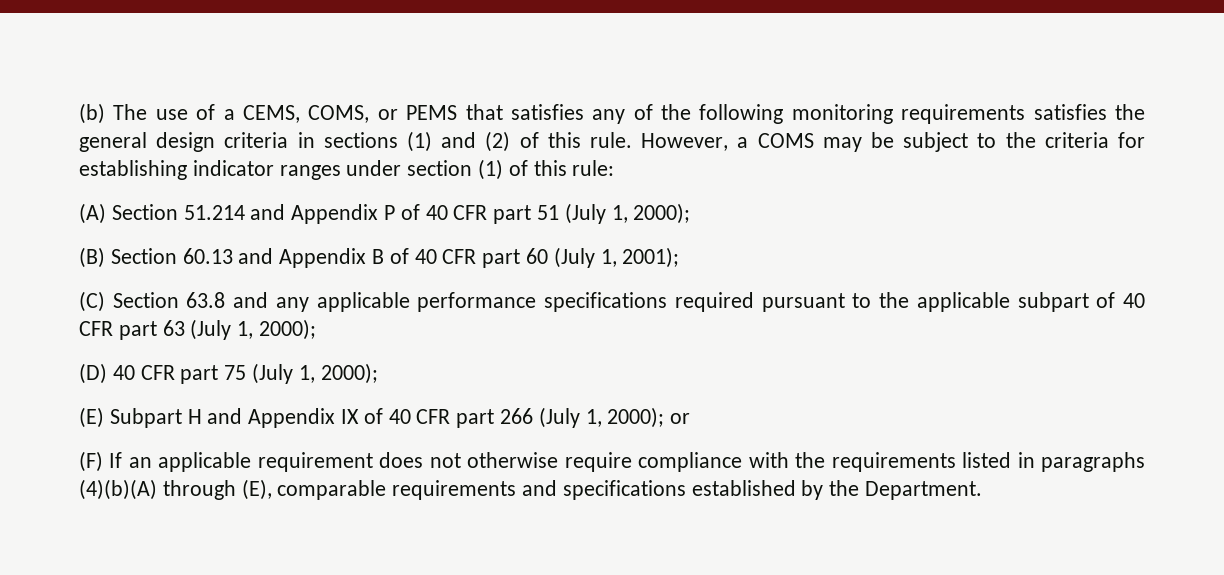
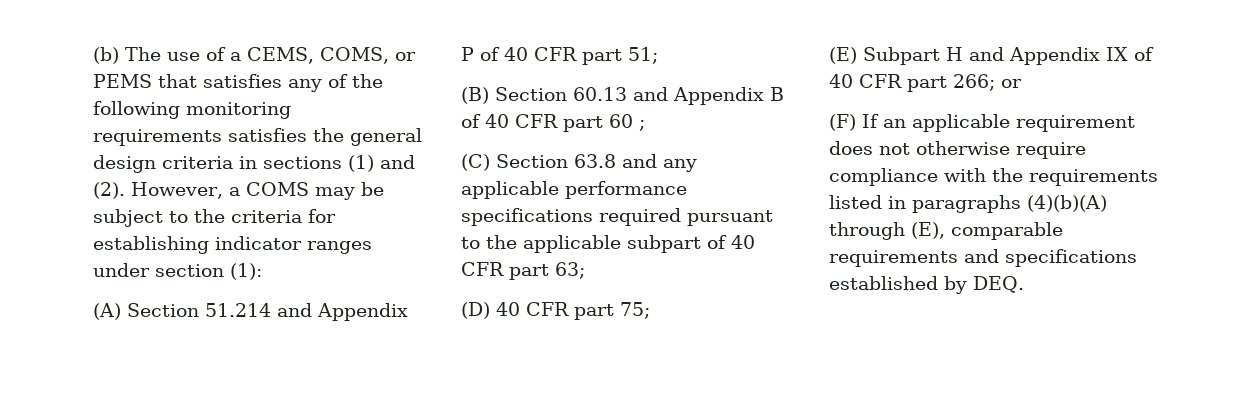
- (b) The use of a CEMS, COMS, or PEMS that satisfies any of the following monitoring requirements satisfies the general design criteria in sections (1) and (2) of this rule.
+ (b) The use of a CEMS, COMS, or PEMS that satisfies any of the following monitoring requirements satisfies the general design criteria in sections (1) and (2).
- However, a COMS may be subject to the criteria for establishing indicator ranges under section (1) of this rule:
+ However, a COMS may be subject to the criteria for establishing indicator ranges under section (1):
- (A) Section 51.214 and Appendix P of 40 CFR part 51 (July 1, 2000);
+ (A) Section 51.214 and Appendix P of 40 CFR part 51;
- (B) Section 60.13 and Appendix B of 40 CFR part 60 (July 1, 2001);
+ (B) Section 60.13 and Appendix B of 40 CFR part 60 ;
- (C) Section 63.8 and any applicable performance specifications required pursuant to the applicable subpart of 40 CFR part 63 (July 1, 2000);
+ (C) Section 63.8 and any applicable performance specifications required pursuant to the applicable subpart of 40 CFR part 63;
- (D) 40 CFR part 75 (July 1, 2000);
+ (D) 40 CFR part 75;
- (E) Subpart H and Appendix IX of 40 CFR part 266 (July 1, 2000); or
+ (E) Subpart H and Appendix IX of 40 CFR part 266; or
- (F) If an applicable requirement does not otherwise require compliance with the requirements listed in paragraphs (4)(b)(A) through (E), comparable requirements and specifications established by the Department.
+ (F) If an applicable requirement does not otherwise require compliance with the requirements listed in paragraphs (4)(b)(A) through (E), comparable requirements and specifications established by DEQ.

